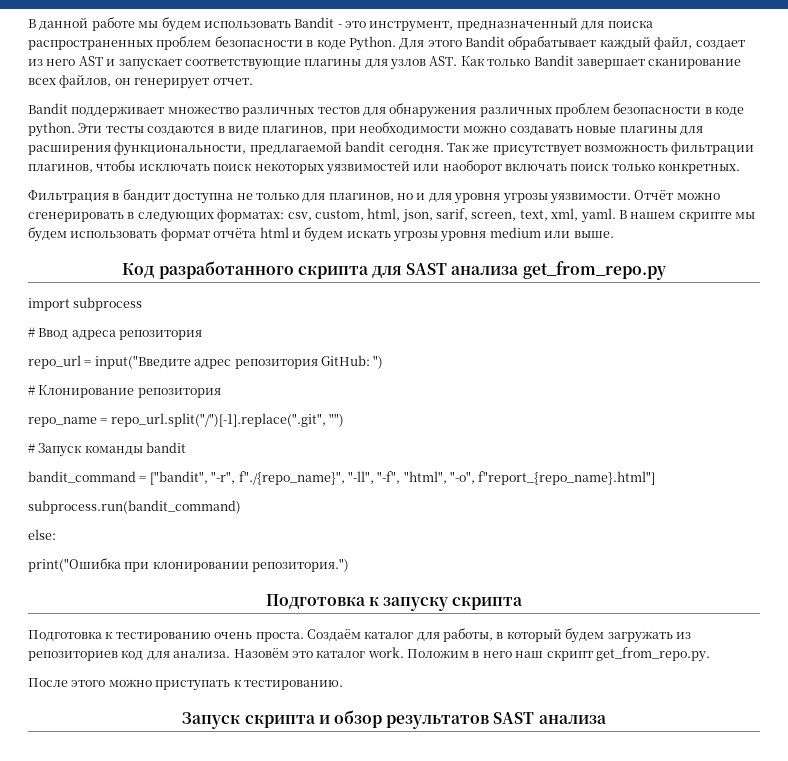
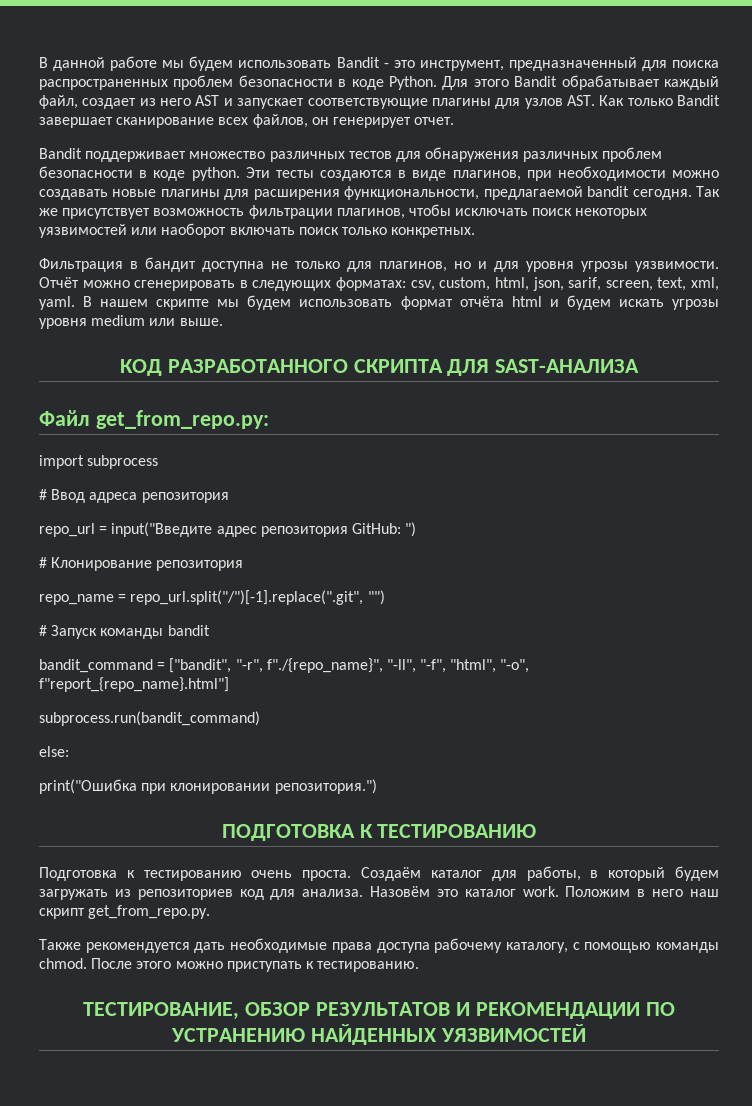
- Код разработанного скрипта для SAST анализа get_from_repo.py
+ КОД РАЗРАБОТАННОГО СКРИПТА ДЛЯ SAST-АНАЛИЗА
+ Файл get_from_repo.py:
- Подготовка к запуску скрипта
+ ПОДГОТОВКА К ТЕСТИРОВАНИЮ
+ Также рекомендуется дать необходимые права доступа рабочему каталогу, с помощью команды chmod.
- Запуск скрипта и обзор результатов SAST анализа
+ ТЕСТИРОВАНИЕ, ОБЗОР РЕЗУЛЬТАТОВ И РЕКОМЕНДАЦИИ ПО УСТРАНЕНИЮ НАЙДЕННЫХ УЯЗВИМОСТЕЙ

